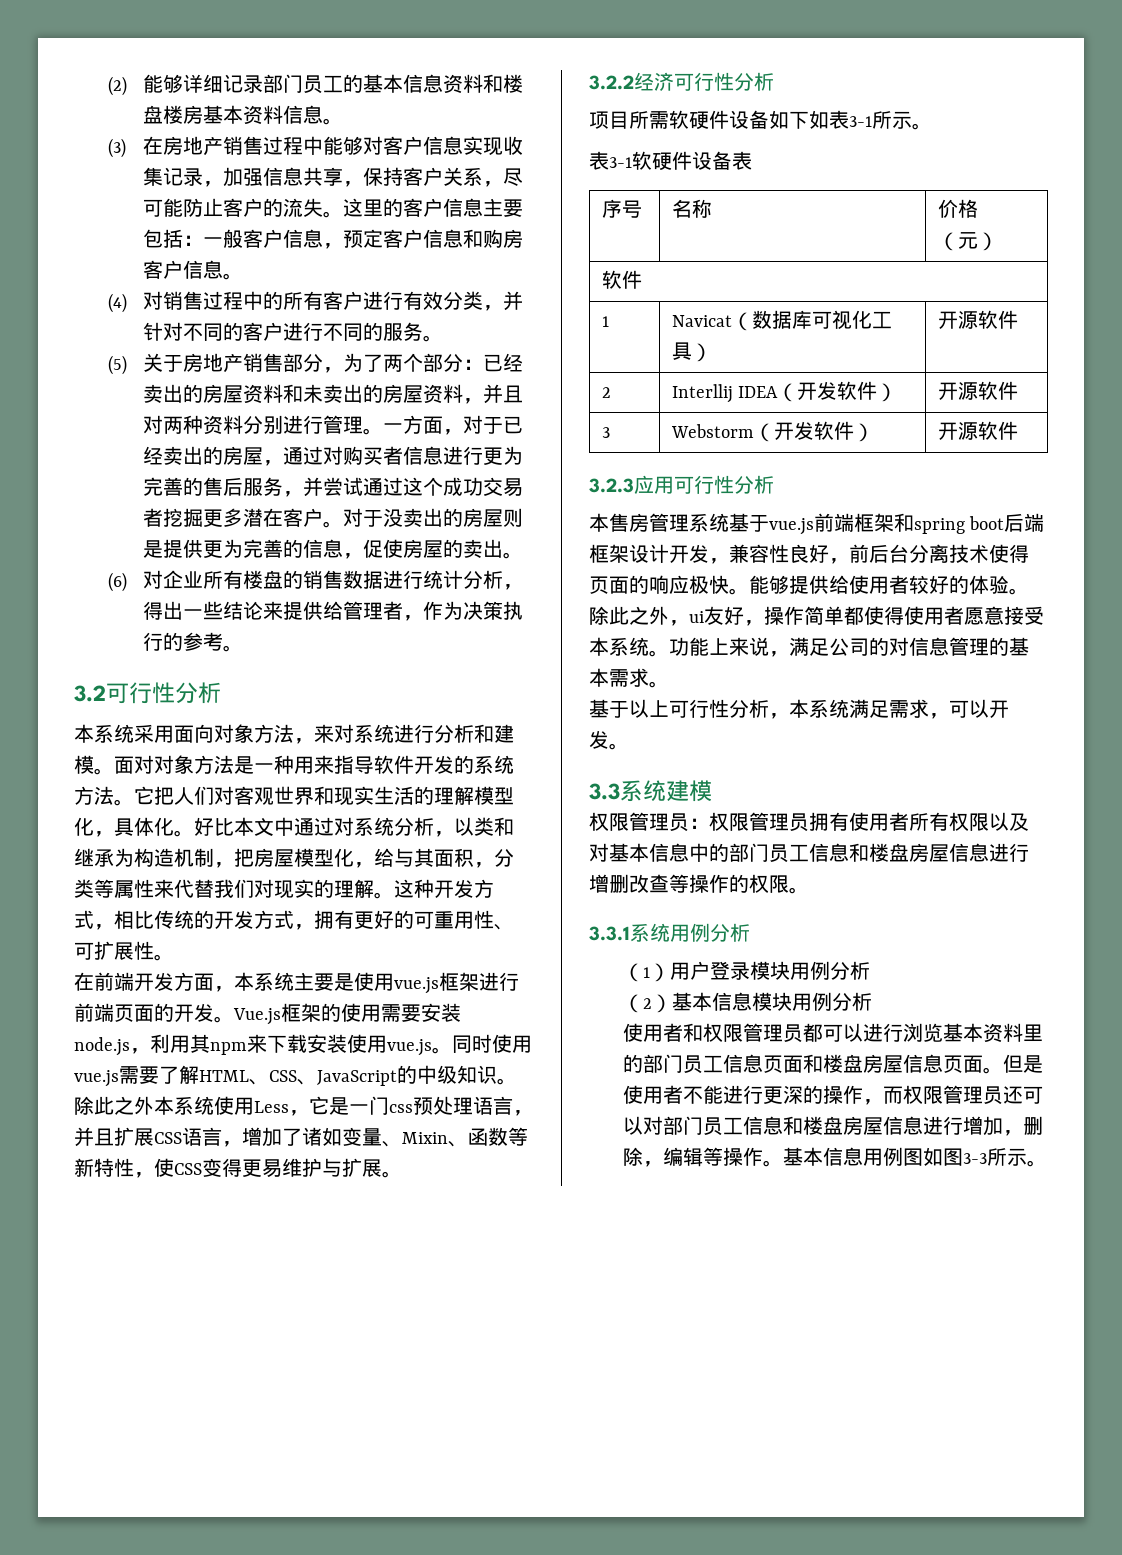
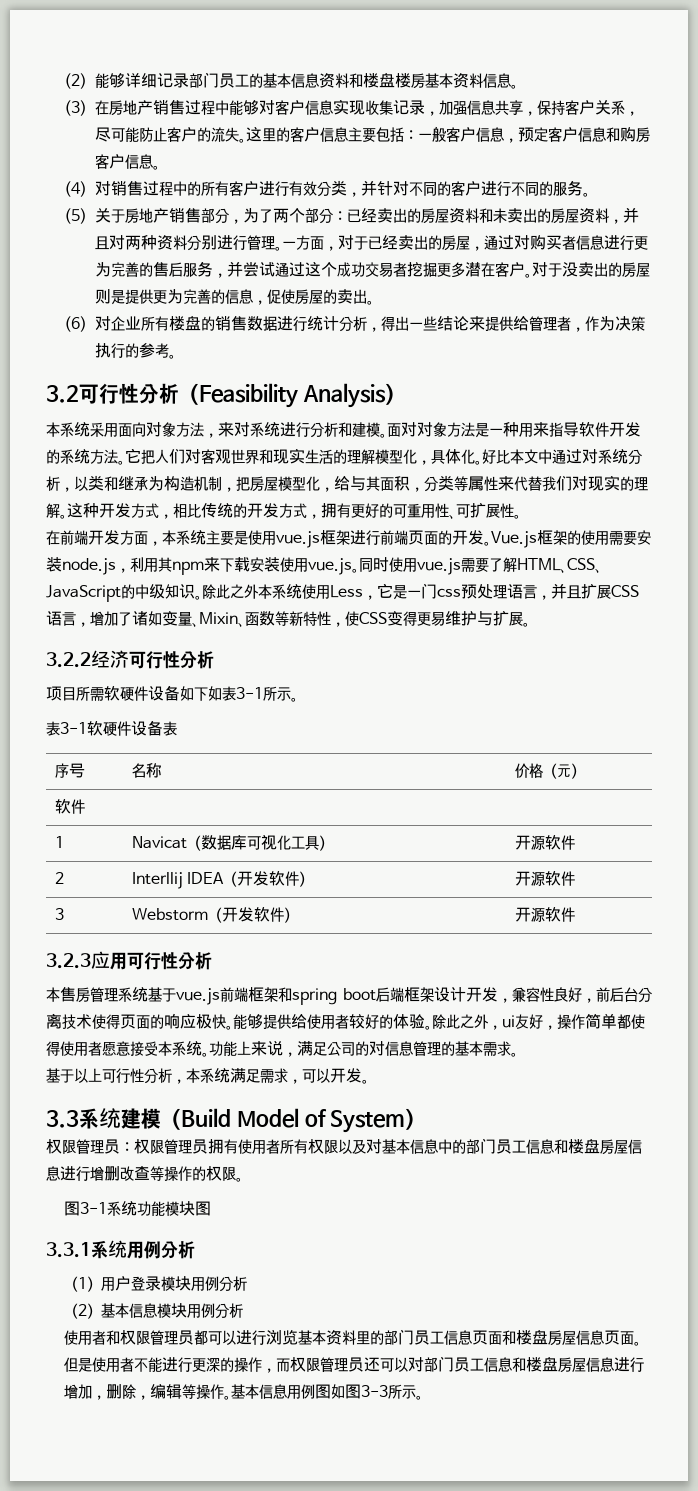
- 3.2可行性分析
+ 3.2可行性分析（Feasibility Analysis）
- 3.3系统建模
+ 3.3系统建模（Build Model of System）
+ 图3-1系统功能模块图

